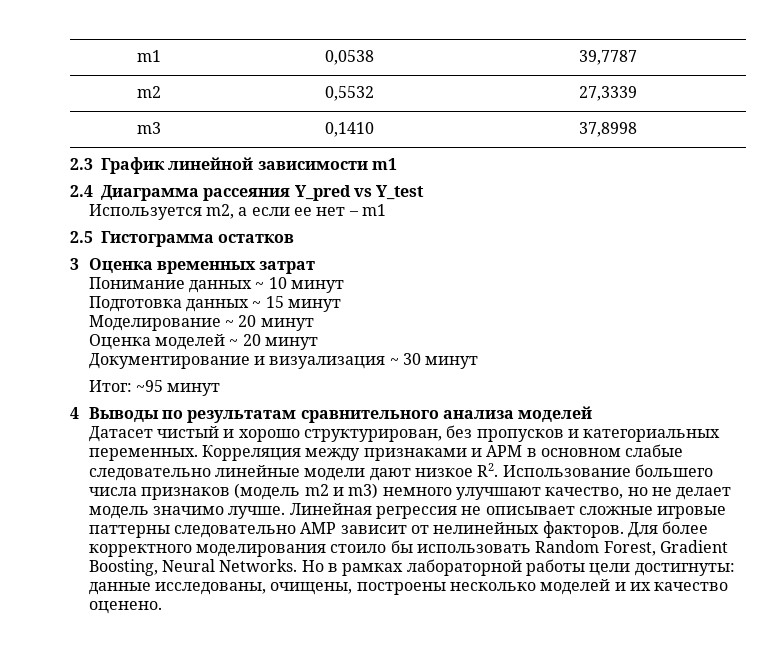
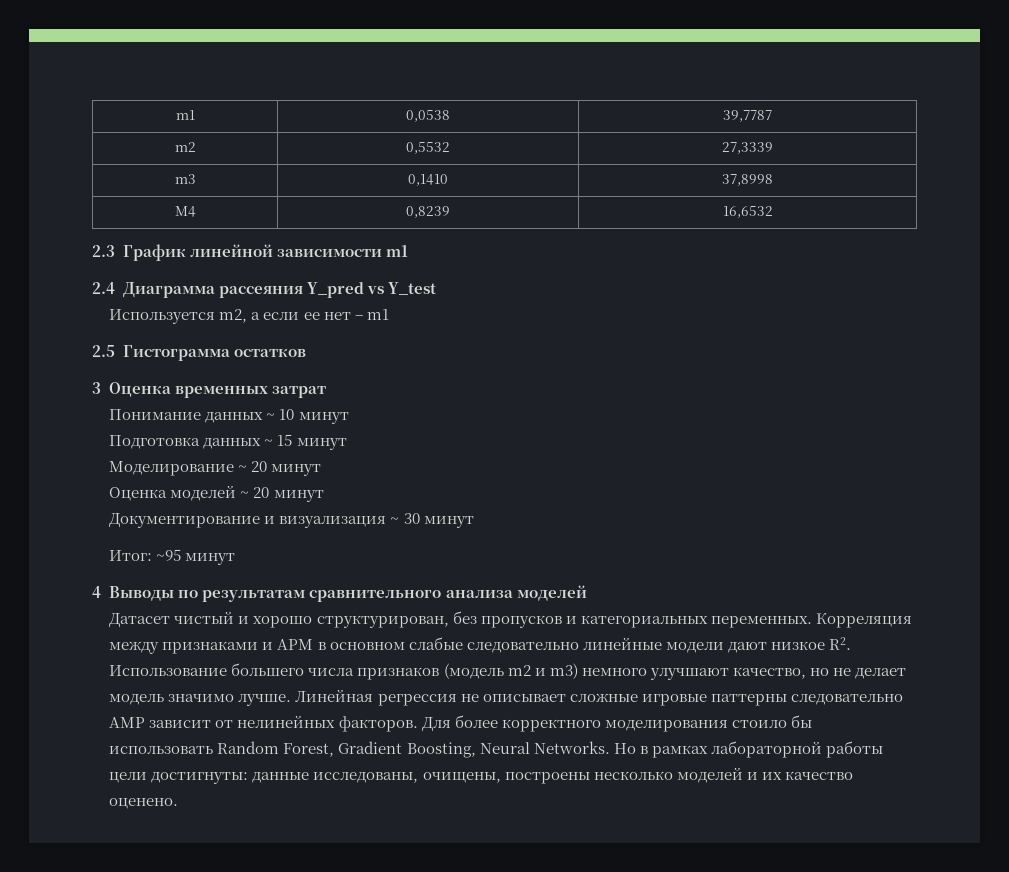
+ M4 | 0,8239 | 16,6532

